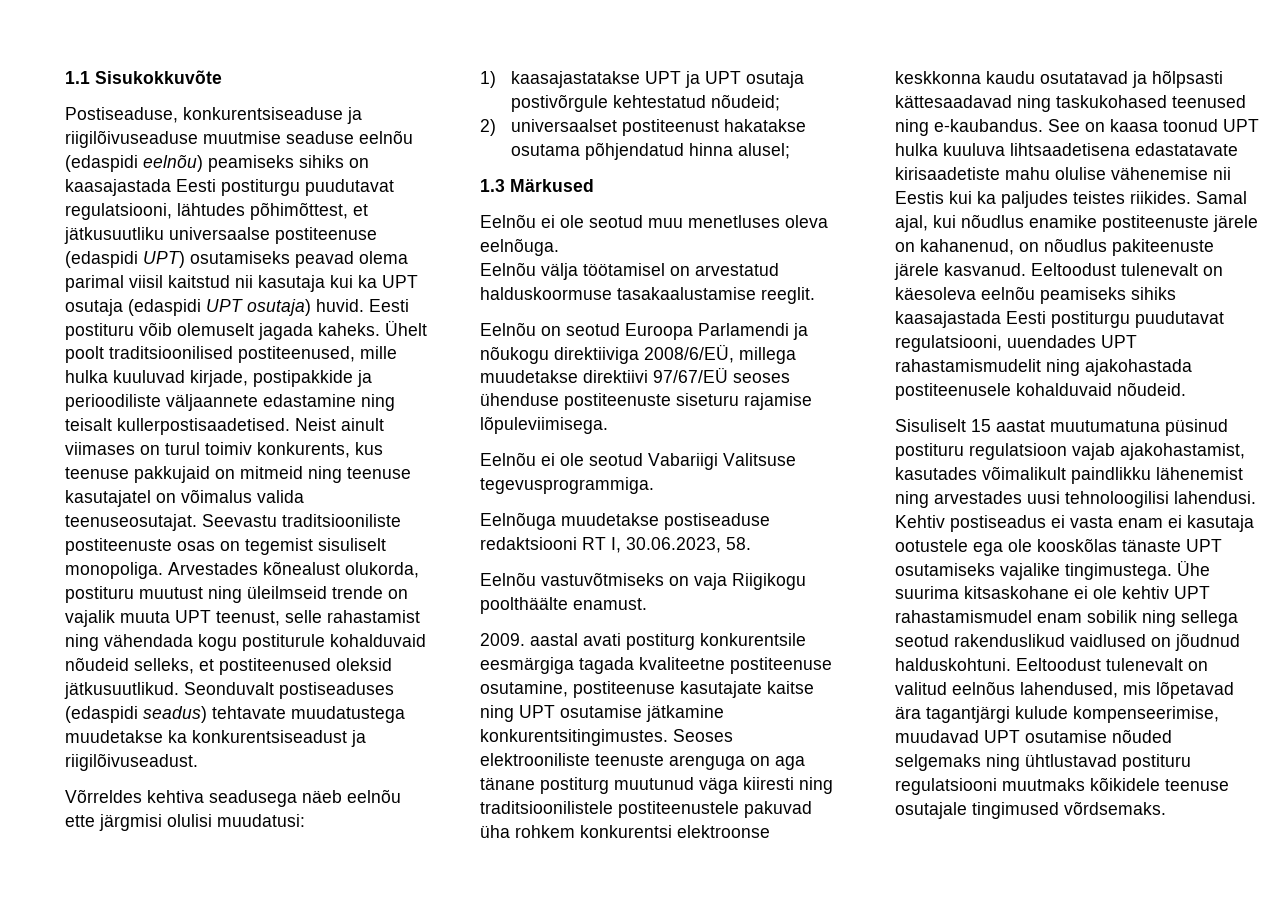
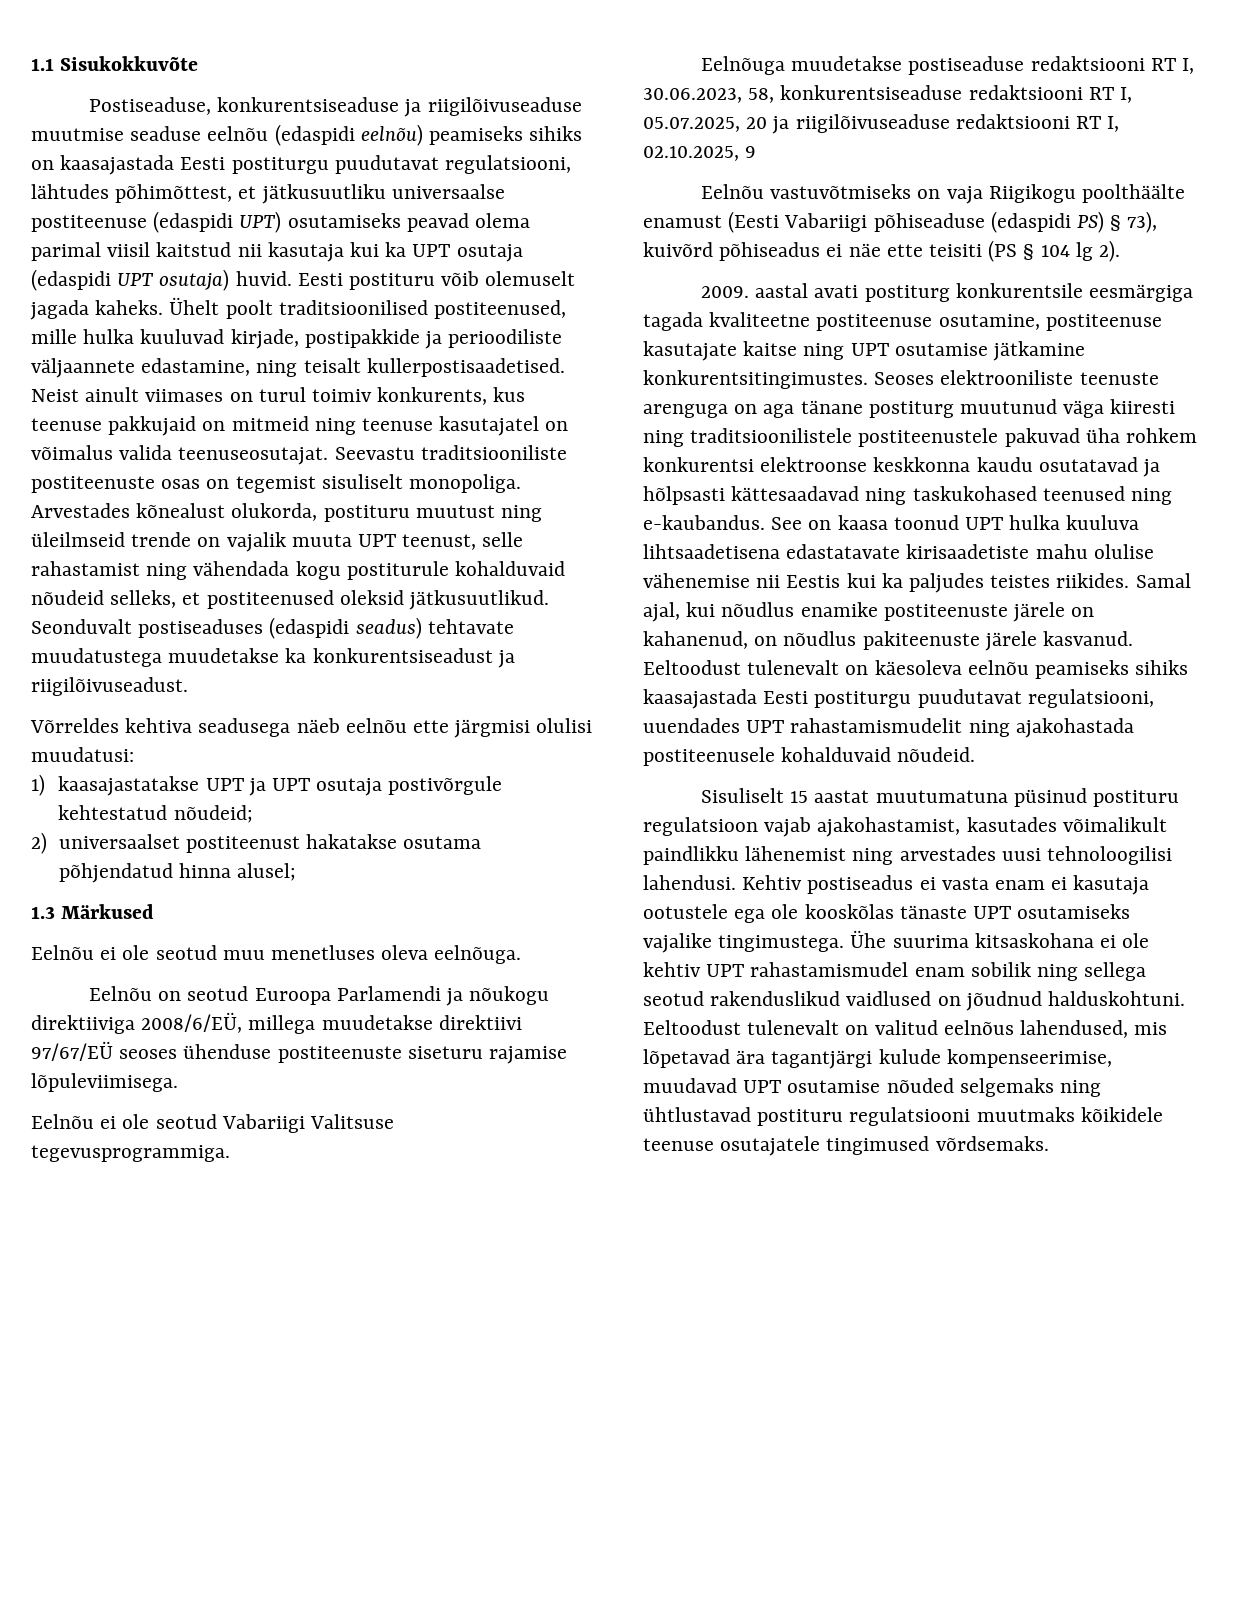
- Ühelt poolt traditsioonilised postiteenused, mille hulka kuuluvad kirjade, postipakkide ja perioodiliste väljaannete edastamine ning teisalt kullerpostisaadetised.
+ Ühelt poolt traditsioonilised postiteenused, mille hulka kuuluvad kirjade, postipakkide ja perioodiliste väljaannete edastamine, ning teisalt kullerpostisaadetised.
- Eelnõu välja töötamisel on arvestatud halduskoormuse tasakaalustamise reeglit.
- Eelnõuga muudetakse postiseaduse redaktsiooni RT I, 30.06.2023, 58.
+ Eelnõuga muudetakse postiseaduse redaktsiooni RT I, 30.06.2023, 58, konkurentsiseaduse redaktsiooni RT I, 05.07.2025, 20 ja riigilõivuseaduse redaktsiooni RT I, 02.10.2025, 9
- Eelnõu vastuvõtmiseks on vaja Riigikogu poolthäälte enamust.
+ Eelnõu vastuvõtmiseks on vaja Riigikogu poolthäälte enamust (Eesti Vabariigi põhiseaduse (edaspidi PS) § 73), kuivõrd põhiseadus ei näe ette teisiti (PS § 104 lg 2).
- Ühe suurima kitsaskohane ei ole kehtiv UPT rahastamismudel enam sobilik ning sellega seotud rakenduslikud vaidlused on jõudnud halduskohtuni.
+ Ühe suurima kitsaskohana ei ole kehtiv UPT rahastamismudel enam sobilik ning sellega seotud rakenduslikud vaidlused on jõudnud halduskohtuni.
- Eeltoodust tulenevalt on valitud eelnõus lahendused, mis lõpetavad ära tagantjärgi kulude kompenseerimise, muudavad UPT osutamise nõuded selgemaks ning ühtlustavad postituru regulatsiooni muutmaks kõikidele teenuse osutajale tingimused võrdsemaks.
+ Eeltoodust tulenevalt on valitud eelnõus lahendused, mis lõpetavad ära tagantjärgi kulude kompenseerimise, muudavad UPT osutamise nõuded selgemaks ning ühtlustavad postituru regulatsiooni muutmaks kõikidele teenuse osutajatele tingimused võrdsemaks.

